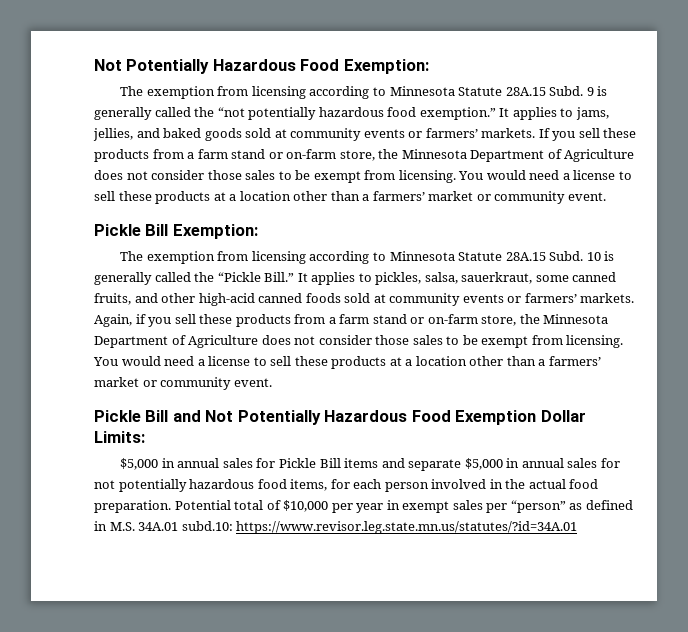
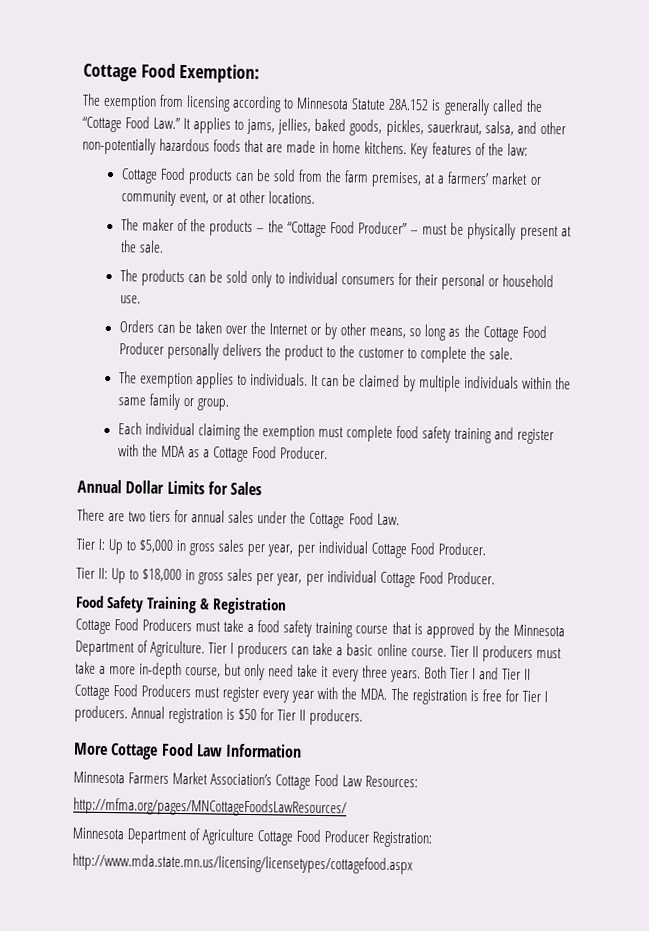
- Not Potentially Hazardous Food Exemption:
+ Cottage Food Exemption:
- The exemption from licensing according to Minnesota Statute 28A.15 Subd. 9 is generally called the “not potentially hazardous food exemption.” It applies to jams, jellies, and baked goods sold at community events or farmers’ markets. If you sell these products from a farm stand or on-farm store, the Minnesota Department of Agriculture does not consider those sales to be exempt from licensing. You would need a license to sell these products at a location other than a farmers’ market or community event.
- Pickle Bill Exemption:
- The exemption from licensing according to Minnesota Statute 28A.15 Subd. 10 is generally called the “Pickle Bill.” It applies to pickles, salsa, sauerkraut, some canned fruits, and other high-acid canned foods sold at community events or farmers’ markets. Again, if you sell these products from a farm stand or on-farm store, the Minnesota Department of Agriculture does not consider those sales to be exempt from licensing. You would need a license to sell these products at a location other than a farmers’ market or community event.
- Pickle Bill and Not Potentially Hazardous Food Exemption Dollar Limits:
- $5,000 in annual sales for Pickle Bill items and separate $5,000 in annual sales for not potentially hazardous food items, for each person involved in the actual food preparation. Potential total of $10,000 per year in exempt sales per “person” as defined in M.S. 34A.01 subd.10: https://www.revisor.leg.state.mn.us/statutes/?id=34A.01
+ The exemption from licensing according to Minnesota Statute 28A.152 is generally called the “Cottage Food Law.” It applies to jams, jellies, baked goods, pickles, sauerkraut, salsa, and other non-potentially hazardous foods that are made in home kitchens. Key features of the law:
+ Cottage Food products can be sold from the farm premises, at a farmers’ market or community event, or at other locations.
+ The maker of the products – the “Cottage Food Producer” – must be physically present at the sale.
+ The products can be sold only to individual consumers for their personal or household use.
+ Orders can be taken over the Internet or by other means, so long as the Cottage Food Producer personally delivers the product to the customer to complete the sale.
+ The exemption applies to individuals. It can be claimed by multiple individuals within the same family or group.
+ Each individual claiming the exemption must complete food safety training and register with the MDA as a Cottage Food Producer.
+ Annual Dollar Limits for Sales
+ There are two tiers for annual sales under the Cottage Food Law.
+ Tier I: Up to $5,000 in gross sales per year, per individual Cottage Food Producer.
+ Tier II: Up to $18,000 in gross sales per year, per individual Cottage Food Producer.
+ Food Safety Training & Registration
+ Cottage Food Producers must take a food safety training course that is approved by the Minnesota Department of Agriculture. Tier I producers can take a basic online course. Tier II producers must take a more in-depth course, but only need take it every three years. Both Tier I and Tier II Cottage Food Producers must register every year with the MDA. The registration is free for Tier I producers. Annual registration is $50 for Tier II producers.
+ More Cottage Food Law Information
+ Minnesota Farmers Market Association’s Cottage Food Law Resources:
+ http://mfma.org/pages/MNCottageFoodsLawResources/
+ Minnesota Department of Agriculture Cottage Food Producer Registration:
+ http://www.mda.state.mn.us/licensing/licensetypes/cottagefood.aspx

